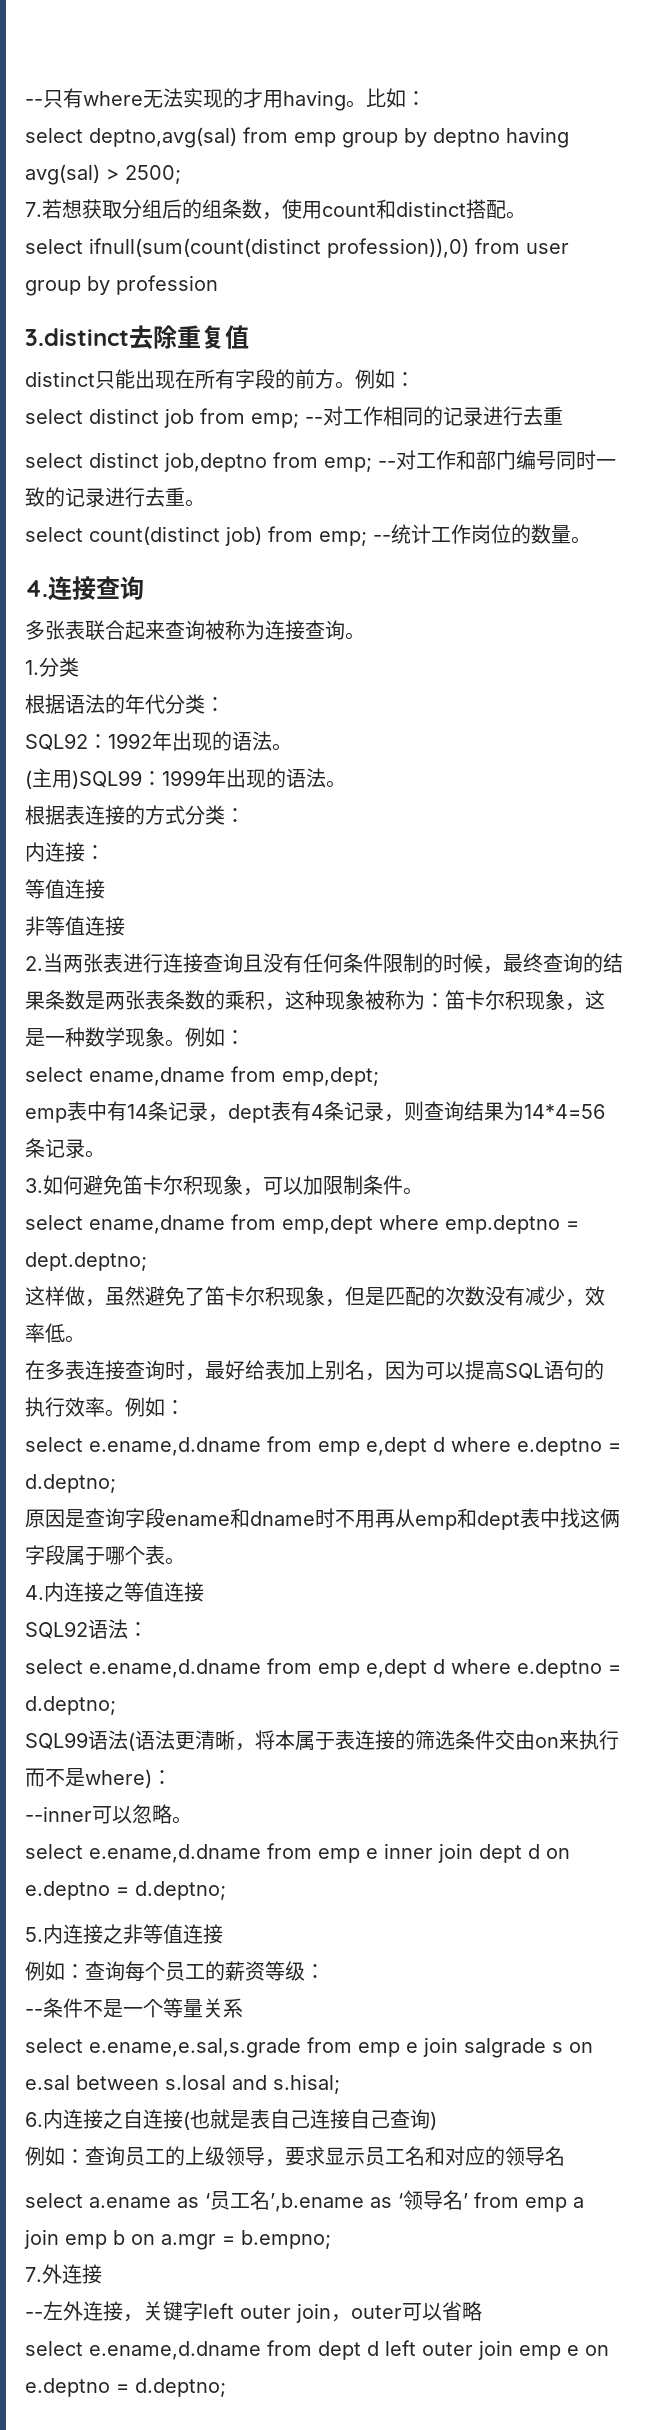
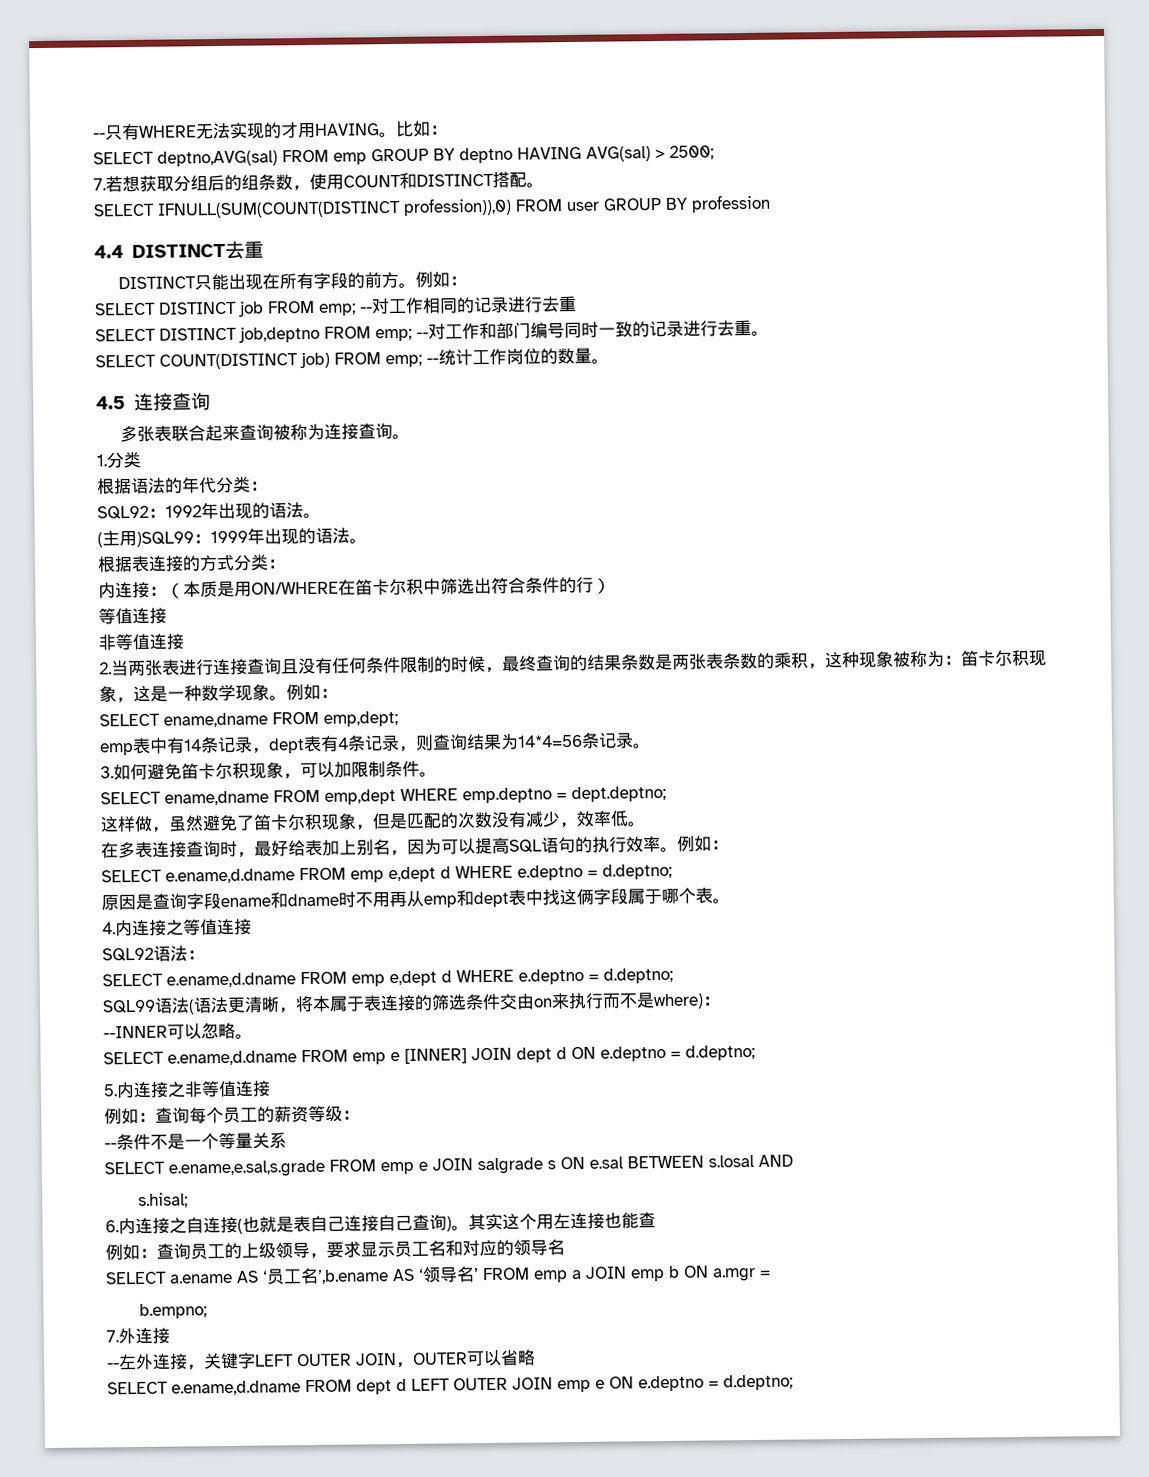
- --只有where无法实现的才用having。
+ --只有WHERE无法实现的才用HAVING。
- select deptno,avg(sal) from emp group by deptno having avg(sal) > 2500;
+ SELECT deptno,AVG(sal) FROM emp GROUP BY deptno HAVING AVG(sal) > 2500;
- 7.若想获取分组后的组条数，使用count和distinct搭配。
+ 7.若想获取分组后的组条数，使用COUNT和DISTINCT搭配。
- select ifnull(sum(count(distinct profession)),0) from user group by profession
+ SELECT IFNULL(SUM(COUNT(DISTINCT profession)),0) FROM user GROUP BY profession
- 3.distinct去除重复值
- distinct只能出现在所有字段的前方。
+ 4.4 DISTINCT去重
+ DISTINCT只能出现在所有字段的前方。
- select distinct job from emp; --对工作相同的记录进行去重
+ SELECT DISTINCT job FROM emp; --对工作相同的记录进行去重
- select distinct job,deptno from emp; --对工作和部门编号同时一致的记录进行去重。
+ SELECT DISTINCT job,deptno FROM emp; --对工作和部门编号同时一致的记录进行去重。
- select count(distinct job) from emp; --统计工作岗位的数量。
+ SELECT COUNT(DISTINCT job) FROM emp; --统计工作岗位的数量。
- 4.连接查询
+ 4.5连接查询
- 内连接：
+ 内连接：（本质是用ON/WHERE在笛卡尔积中筛选出符合条件的行）
- select ename,dname from emp,dept;
+ SELECT ename,dname FROM emp,dept;
- select ename,dname from emp,dept where emp.deptno = dept.deptno;
+ SELECT ename,dname FROM emp,dept WHERE emp.deptno = dept.deptno;
  在多表连接查询时，最好给表加上别名，因为可以提高SQL语句的执行效率。例如：
- select e.ename,d.dname from emp e,dept d where e.deptno = d.deptno;
+ SELECT e.ename,d.dname FROM emp e,dept d WHERE e.deptno = d.deptno;
  SQL92语法：
- select e.ename,d.dname from emp e,dept d where e.deptno = d.deptno;
+ SELECT e.ename,d.dname FROM emp e,dept d WHERE e.deptno = d.deptno;
- --inner可以忽略。
+ --INNER可以忽略。
- select e.ename,d.dname from emp e inner join dept d on e.deptno = d.deptno;
+ SELECT e.ename,d.dname FROM emp e [INNER] JOIN dept d ON e.deptno = d.deptno;
- select e.ename,e.sal,s.grade from emp e join salgrade s on e.sal between s.losal and s.hisal;
+ SELECT e.ename,e.sal,s.grade FROM emp e JOIN salgrade s ON e.sal BETWEEN s.losal AND
+ s.hisal;
- 6.内连接之自连接(也就是表自己连接自己查询)
+ 6.内连接之自连接(也就是表自己连接自己查询)。其实这个用左连接也能查
- select a.ename as ‘员工名’,b.ename as ‘领导名’ from emp a join emp b on a.mgr = b.empno;
+ SELECT a.ename AS ‘员工名’,b.ename AS ‘领导名’ FROM emp a JOIN emp b ON a.mgr =
+ b.empno;
- --左外连接，关键字left outer join，outer可以省略
- select e.ename,d.dname from dept d left outer join emp e on e.deptno = d.deptno;
+ --左外连接，关键字LEFT OUTER JOIN，OUTER可以省略
+ SELECT e.ename,d.dname FROM dept d LEFT OUTER JOIN emp e ON e.deptno = d.deptno;

